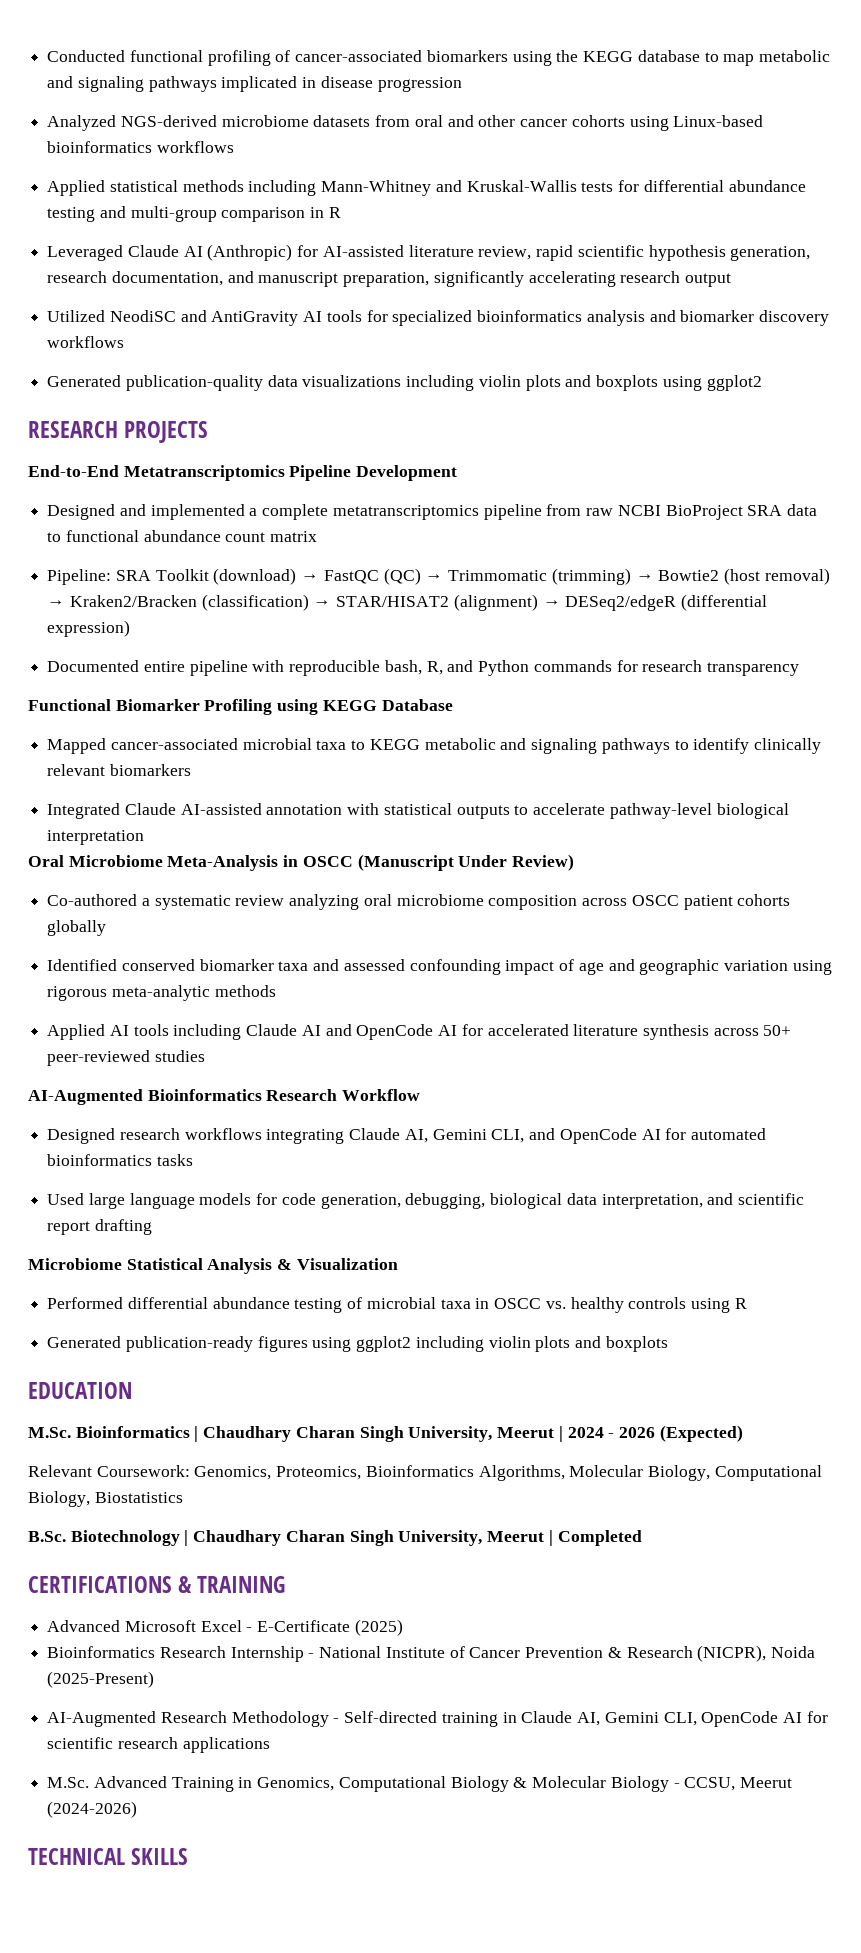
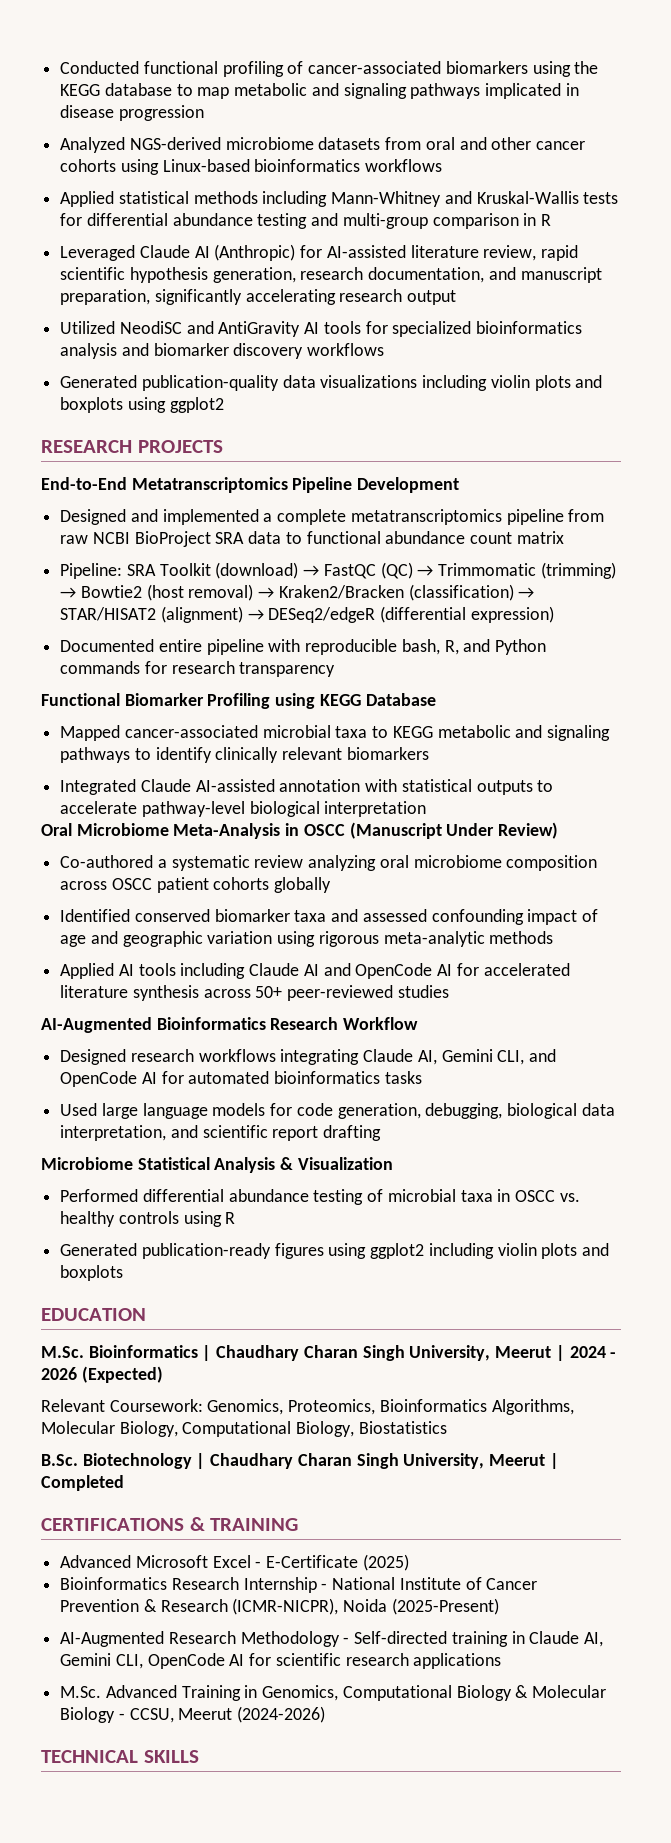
- Bioinformatics Research Internship - National Institute of Cancer Prevention & Research (NICPR), Noida (2025-Present)
+ Bioinformatics Research Internship - National Institute of Cancer Prevention & Research (ICMR-NICPR), Noida (2025-Present)

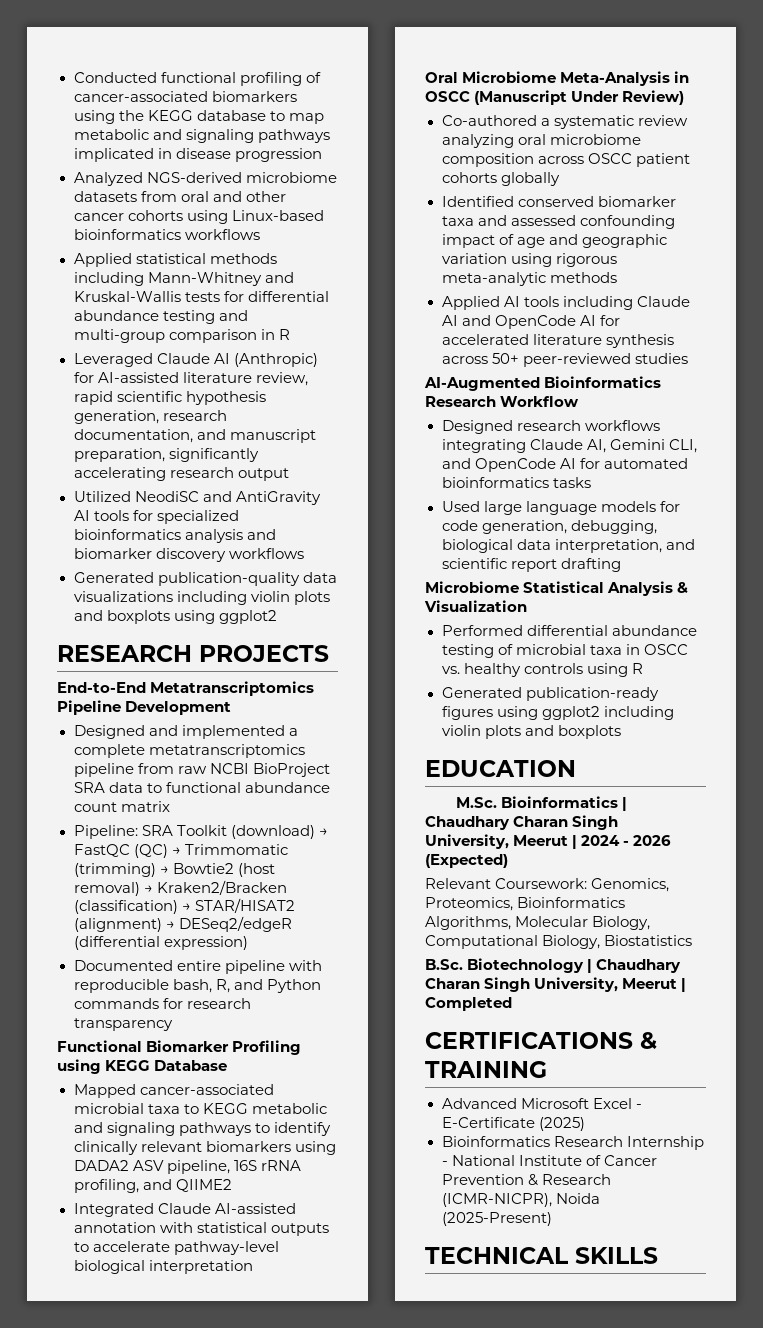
- Mapped cancer-associated microbial taxa to KEGG metabolic and signaling pathways to identify clinically relevant biomarkers
+ Mapped cancer-associated microbial taxa to KEGG metabolic and signaling pathways to identify clinically relevant biomarkers using DADA2 ASV pipeline, 16S rRNA profiling, and QIIME2
- AI-Augmented Research Methodology - Self-directed training in Claude AI, Gemini CLI, OpenCode AI for scientific research applications
- M.Sc. Advanced Training in Genomics, Computational Biology & Molecular Biology - CCSU, Meerut (2024-2026)

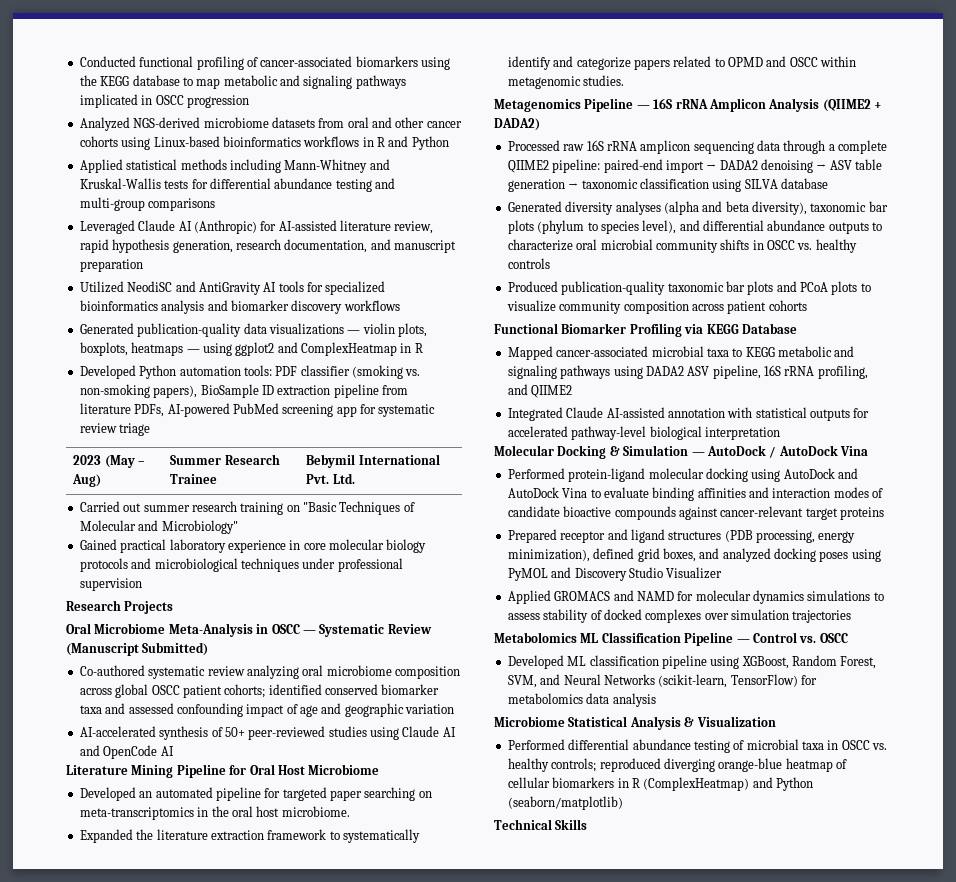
- Conducted functional profiling of cancer-associated biomarkers using the KEGG database to map metabolic and signaling pathways implicated in disease progression
+ Conducted functional profiling of cancer-associated biomarkers using the KEGG database to map metabolic and signaling pathways implicated in OSCC progression
- Analyzed NGS-derived microbiome datasets from oral and other cancer cohorts using Linux-based bioinformatics workflows
+ Analyzed NGS-derived microbiome datasets from oral and other cancer cohorts using Linux-based bioinformatics workflows in R and Python
- Applied statistical methods including Mann-Whitney and Kruskal-Wallis tests for differential abundance testing and multi-group comparison in R
+ Applied statistical methods including Mann-Whitney and Kruskal-Wallis tests for differential abundance testing and multi-group comparisons
- Leveraged Claude AI (Anthropic) for AI-assisted literature review, rapid scientific hypothesis generation, research documentation, and manuscript preparation, significantly accelerating research output
+ Leveraged Claude AI (Anthropic) for AI-assisted literature review, rapid hypothesis generation, research documentation, and manuscript preparation
- Generated publication-quality data visualizations including violin plots and boxplots using ggplot2
- RESEARCH PROJECTS
- End-to-End Metatranscriptomics Pipeline Development
- Designed and implemented a complete metatranscriptomics pipeline from raw NCBI BioProject SRA data to functional abundance count matrix
- Pipeline: SRA Toolkit (download) → FastQC (QC) → Trimmomatic (trimming) → Bowtie2 (host removal) → Kraken2/Bracken (classification) → STAR/HISAT2 (alignment) → DESeq2/edgeR (differential expression)
- Documented entire pipeline with reproducible bash, R, and Python commands for research transparency
+ Generated publication-quality data visualizations — violin plots, boxplots, heatmaps — using ggplot2 and ComplexHeatmap in R
+ Developed Python automation tools: PDF classifier (smoking vs. non-smoking papers), BioSample ID extraction pipeline from literature PDFs, AI-powered PubMed screening app for systematic review triage
+ 2023 (May – Aug) | Summer Research Trainee | Bebymil International Pvt. Ltd.
+ Carried out summer research training on "Basic Techniques of Molecular and Microbiology"
+ Gained practical laboratory experience in core molecular biology protocols and microbiological techniques under professional supervision
+ Research Projects
+ Oral Microbiome Meta-Analysis in OSCC — Systematic Review (Manuscript Submitted)
+ Co-authored systematic review analyzing oral microbiome composition across global OSCC patient cohorts; identified conserved biomarker taxa and assessed confounding impact of age and geographic variation
+ AI-accelerated synthesis of 50+ peer-reviewed studies using Claude AI and OpenCode AI
+ Literature Mining Pipeline for Oral Host Microbiome
+ Developed an automated pipeline for targeted paper searching on meta-transcriptomics in the oral host microbiome.
+ Expanded the literature extraction framework to systematically identify and categorize papers related to OPMD and OSCC within metagenomic studies.
+ Metagenomics Pipeline — 16S rRNA Amplicon Analysis (QIIME2 + DADA2)
+ Processed raw 16S rRNA amplicon sequencing data through a complete QIIME2 pipeline: paired-end import → DADA2 denoising → ASV table generation → taxonomic classification using SILVA database
+ Generated diversity analyses (alpha and beta diversity), taxonomic bar plots (phylum to species level), and differential abundance outputs to characterize oral microbial community shifts in OSCC vs. healthy controls
+ Produced publication-quality taxonomic bar plots and PCoA plots to visualize community composition across patient cohorts
- Functional Biomarker Profiling using KEGG Database
+ Functional Biomarker Profiling via KEGG Database
- Mapped cancer-associated microbial taxa to KEGG metabolic and signaling pathways to identify clinically relevant biomarkers using DADA2 ASV pipeline, 16S rRNA profiling, and QIIME2
+ Mapped cancer-associated microbial taxa to KEGG metabolic and signaling pathways using DADA2 ASV pipeline, 16S rRNA profiling, and QIIME2
- Integrated Claude AI-assisted annotation with statistical outputs to accelerate pathway-level biological interpretation
+ Integrated Claude AI-assisted annotation with statistical outputs for accelerated pathway-level biological interpretation
- Oral Microbiome Meta-Analysis in OSCC (Manuscript Under Review)
- Co-authored a systematic review analyzing oral microbiome composition across OSCC patient cohorts globally
- Identified conserved biomarker taxa and assessed confounding impact of age and geographic variation using rigorous meta-analytic methods
- Applied AI tools including Claude AI and OpenCode AI for accelerated literature synthesis across 50+ peer-reviewed studies
- AI-Augmented Bioinformatics Research Workflow
- Designed research workflows integrating Claude AI, Gemini CLI, and OpenCode AI for automated bioinformatics tasks
- Used large language models for code generation, debugging, biological data interpretation, and scientific report drafting
+ Molecular Docking & Simulation — AutoDock / AutoDock Vina
+ Performed protein-ligand molecular docking using AutoDock and AutoDock Vina to evaluate binding affinities and interaction modes of candidate bioactive compounds against cancer-relevant target proteins
+ Prepared receptor and ligand structures (PDB processing, energy minimization), defined grid boxes, and analyzed docking poses using PyMOL and Discovery Studio Visualizer
+ Applied GROMACS and NAMD for molecular dynamics simulations to assess stability of docked complexes over simulation trajectories
+ Metabolomics ML Classification Pipeline — Control vs. OSCC
+ Developed ML classification pipeline using XGBoost, Random Forest, SVM, and Neural Networks (scikit-learn, TensorFlow) for metabolomics data analysis
- Performed differential abundance testing of microbial taxa in OSCC vs. healthy controls using R
- Generated publication-ready figures using ggplot2 including violin plots and boxplots
- EDUCATION
- M.Sc. Bioinformatics | Chaudhary Charan Singh University, Meerut | 2024 - 2026 (Expected)
- Relevant Coursework: Genomics, Proteomics, Bioinformatics Algorithms, Molecular Biology, Computational Biology, Biostatistics
- B.Sc. Biotechnology | Chaudhary Charan Singh University, Meerut | Completed
- CERTIFICATIONS & TRAINING
- Advanced Microsoft Excel - E-Certificate (2025)
- Bioinformatics Research Internship - National Institute of Cancer Prevention & Research (ICMR-NICPR), Noida (2025-Present)
- TECHNICAL SKILLS
+ Performed differential abundance testing of microbial taxa in OSCC vs. healthy controls; reproduced diverging orange-blue heatmap of cellular biomarkers in R (ComplexHeatmap) and Python (seaborn/matplotlib)
+ Technical Skills

